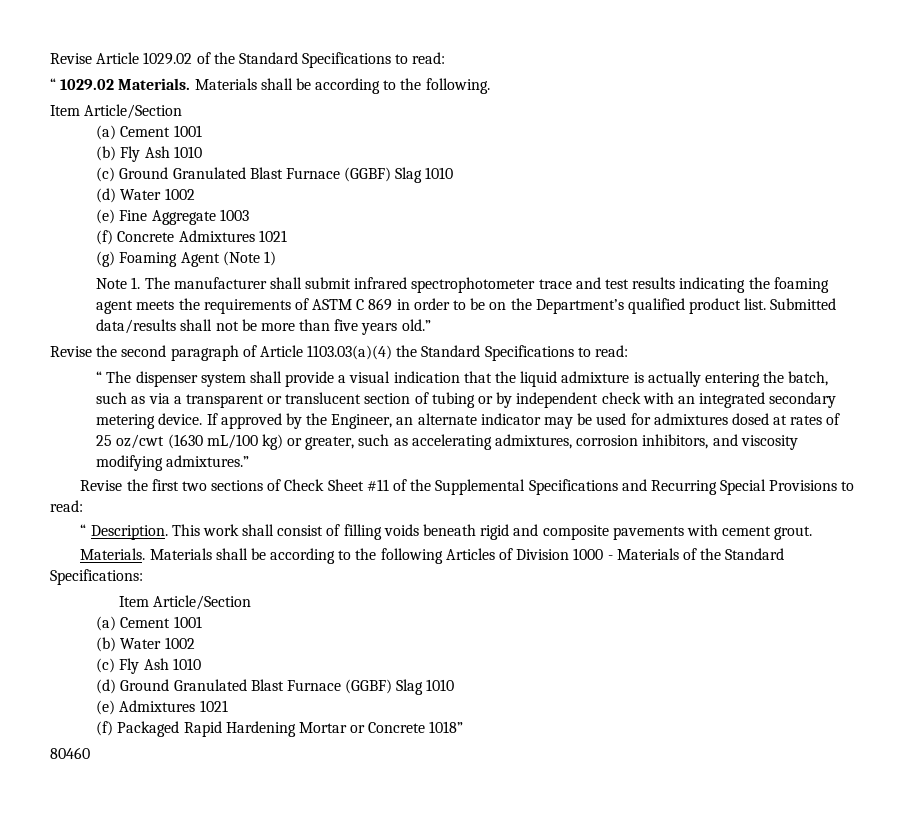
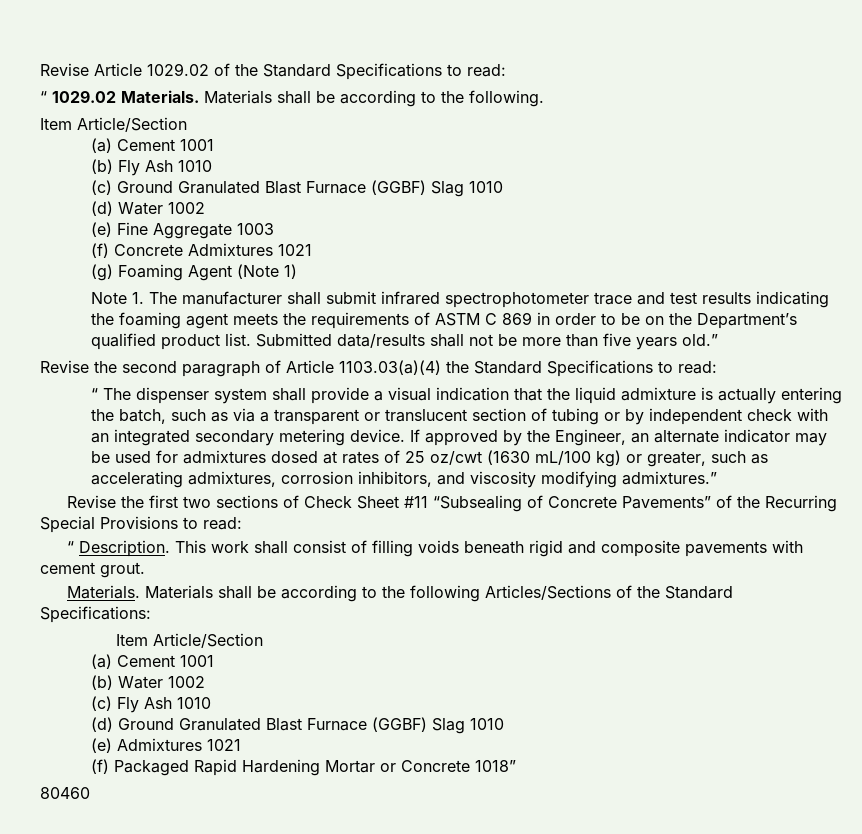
- Revise the first two sections of Check Sheet #11 of the Supplemental Specifications and Recurring Special Provisions to read:
+ Revise the first two sections of Check Sheet #11 “Subsealing of Concrete Pavements” of the Recurring Special Provisions to read:
- Materials shall be according to the following Articles of Division 1000 - Materials of the Standard Specifications:
+ Materials shall be according to the following Articles/Sections of the Standard Specifications:

